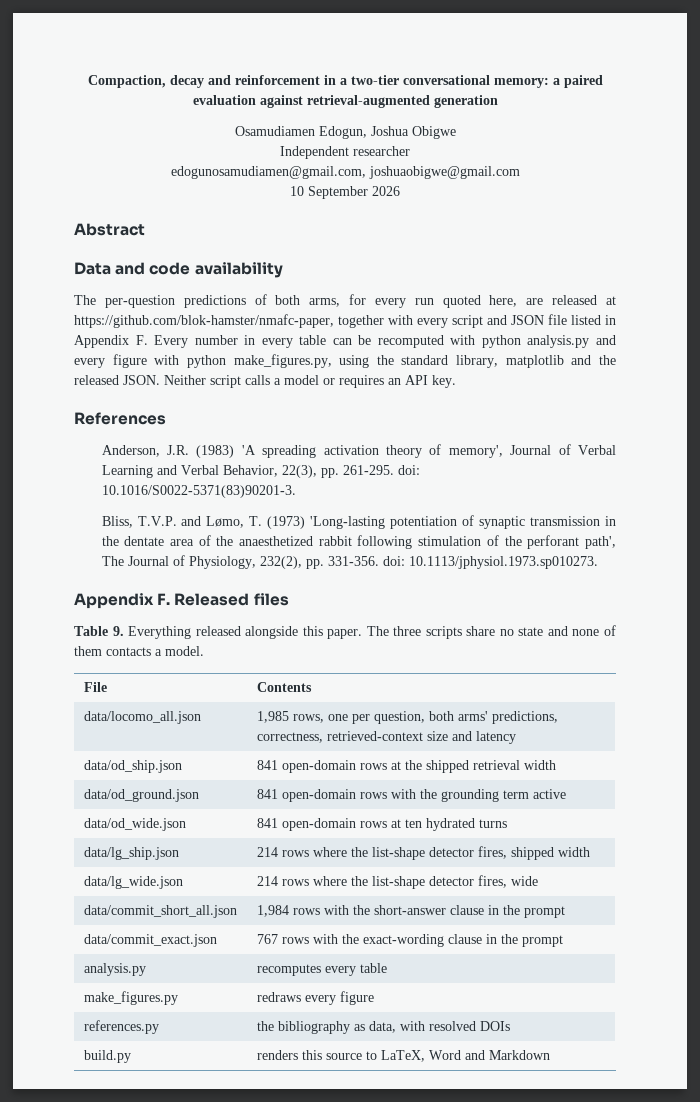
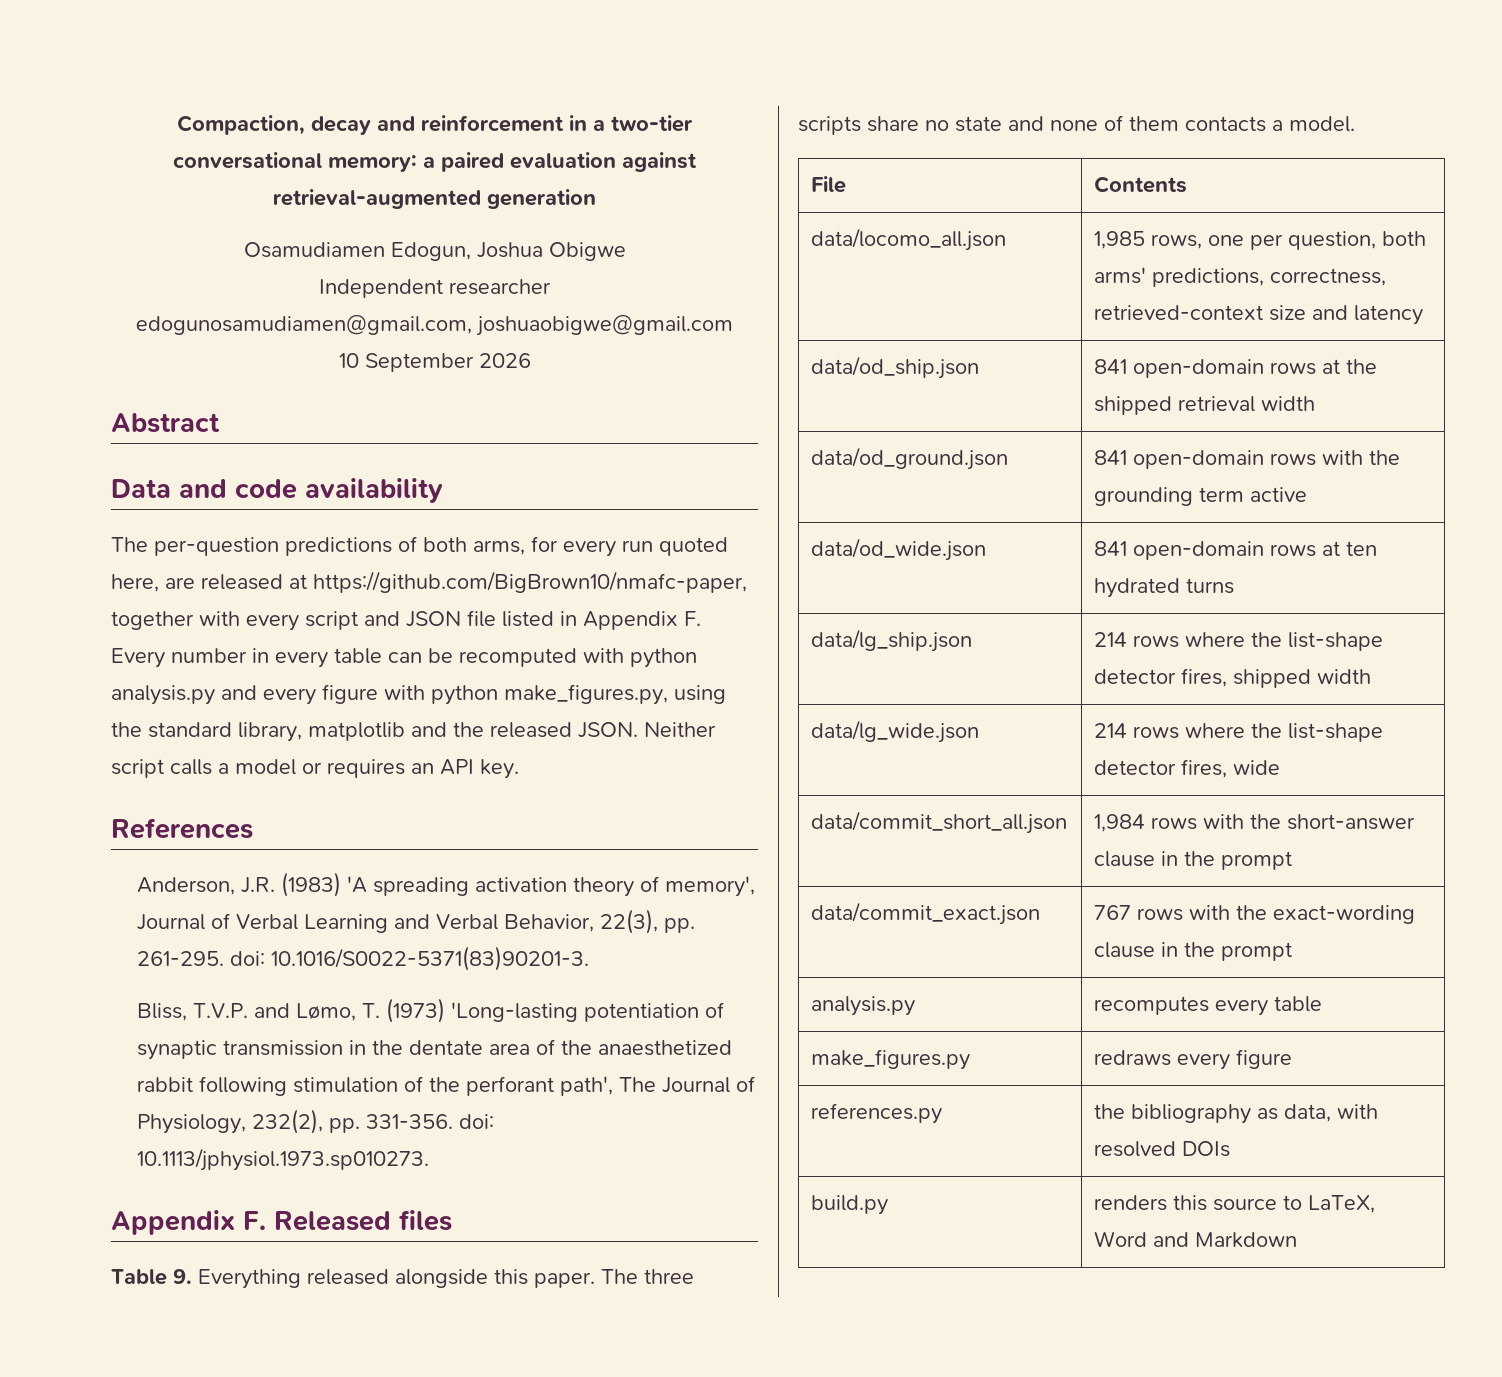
- The per-question predictions of both arms, for every run quoted here, are released at https://github.com/blok-hamster/nmafc-paper, together with every script and JSON file listed in Appendix F. Every number in every table can be recomputed with python analysis.py and every figure with python make_figures.py, using the standard library, matplotlib and the released JSON.
+ The per-question predictions of both arms, for every run quoted here, are released at https://github.com/BigBrown10/nmafc-paper, together with every script and JSON file listed in Appendix F. Every number in every table can be recomputed with python analysis.py and every figure with python make_figures.py, using the standard library, matplotlib and the released JSON.

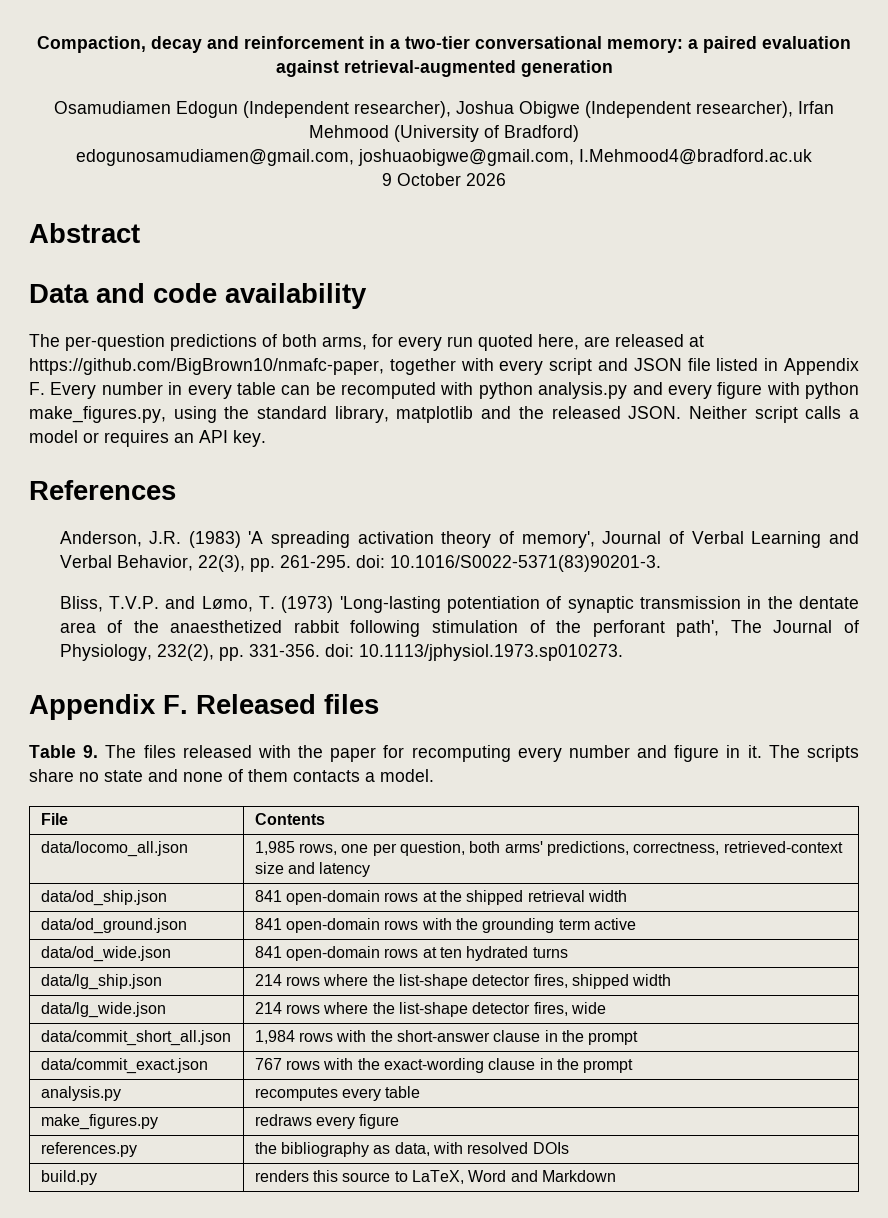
- Osamudiamen Edogun, Joshua Obigwe
- Independent researcher
- edogunosamudiamen@gmail.com, joshuaobigwe@gmail.com
- 10 September 2026
+ Osamudiamen Edogun (Independent researcher), Joshua Obigwe (Independent researcher), Irfan Mehmood (University of Bradford)
+ edogunosamudiamen@gmail.com, joshuaobigwe@gmail.com, I.Mehmood4@bradford.ac.uk
+ 9 October 2026
- Table 9. Everything released alongside this paper. The three scripts share no state and none of them contacts a model.
+ Table 9. The files released with the paper for recomputing every number and figure in it. The scripts share no state and none of them contacts a model.

